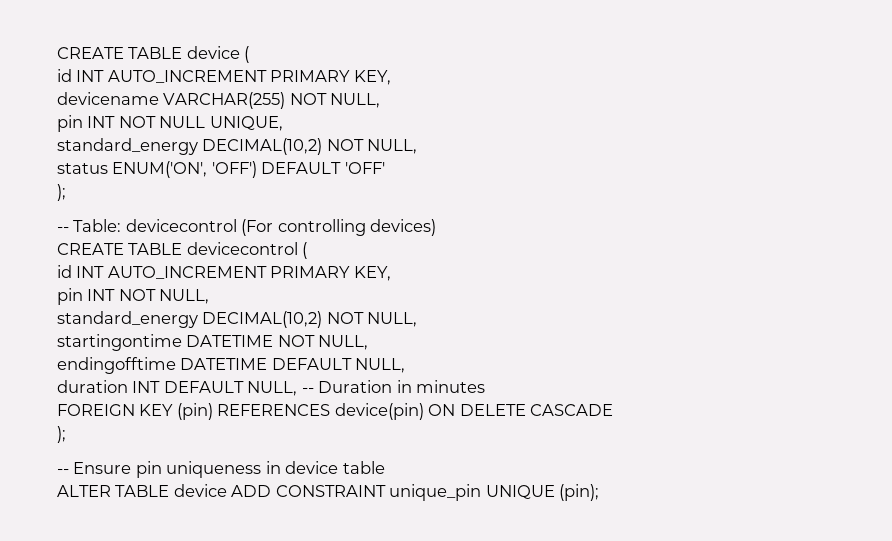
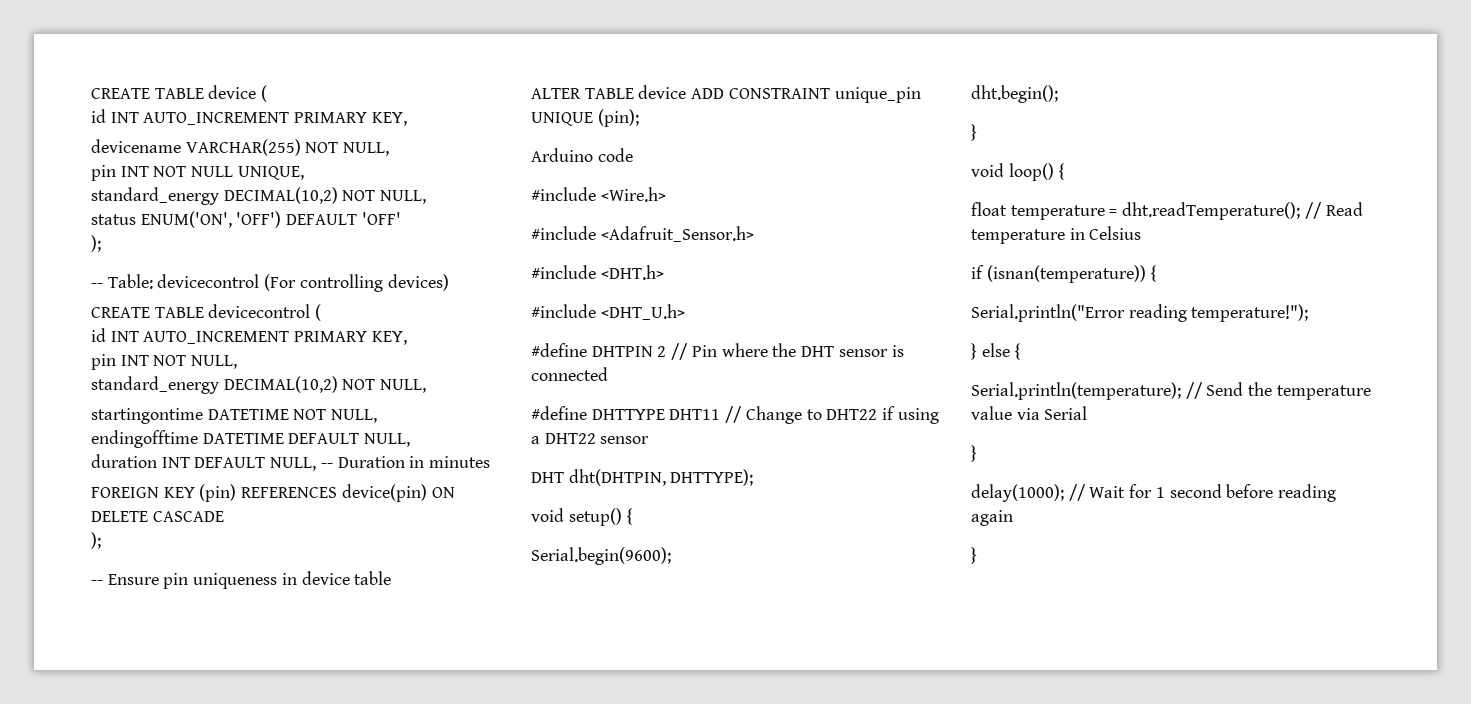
+ Arduino code
+ #include <Wire.h>
+ #include <Adafruit_Sensor.h>
+ #include <DHT.h>
+ #include <DHT_U.h>
+ #define DHTPIN 2 // Pin where the DHT sensor is connected
+ #define DHTTYPE DHT11 // Change to DHT22 if using a DHT22 sensor
+ DHT dht(DHTPIN, DHTTYPE);
+ void setup() {
+ Serial.begin(9600);
+ dht.begin();
+ }
+ void loop() {
+ float temperature = dht.readTemperature(); // Read temperature in Celsius
+ if (isnan(temperature)) {
+ Serial.println("Error reading temperature!");
+ } else {
+ Serial.println(temperature); // Send the temperature value via Serial
+ }
+ delay(1000); // Wait for 1 second before reading again
+ }

